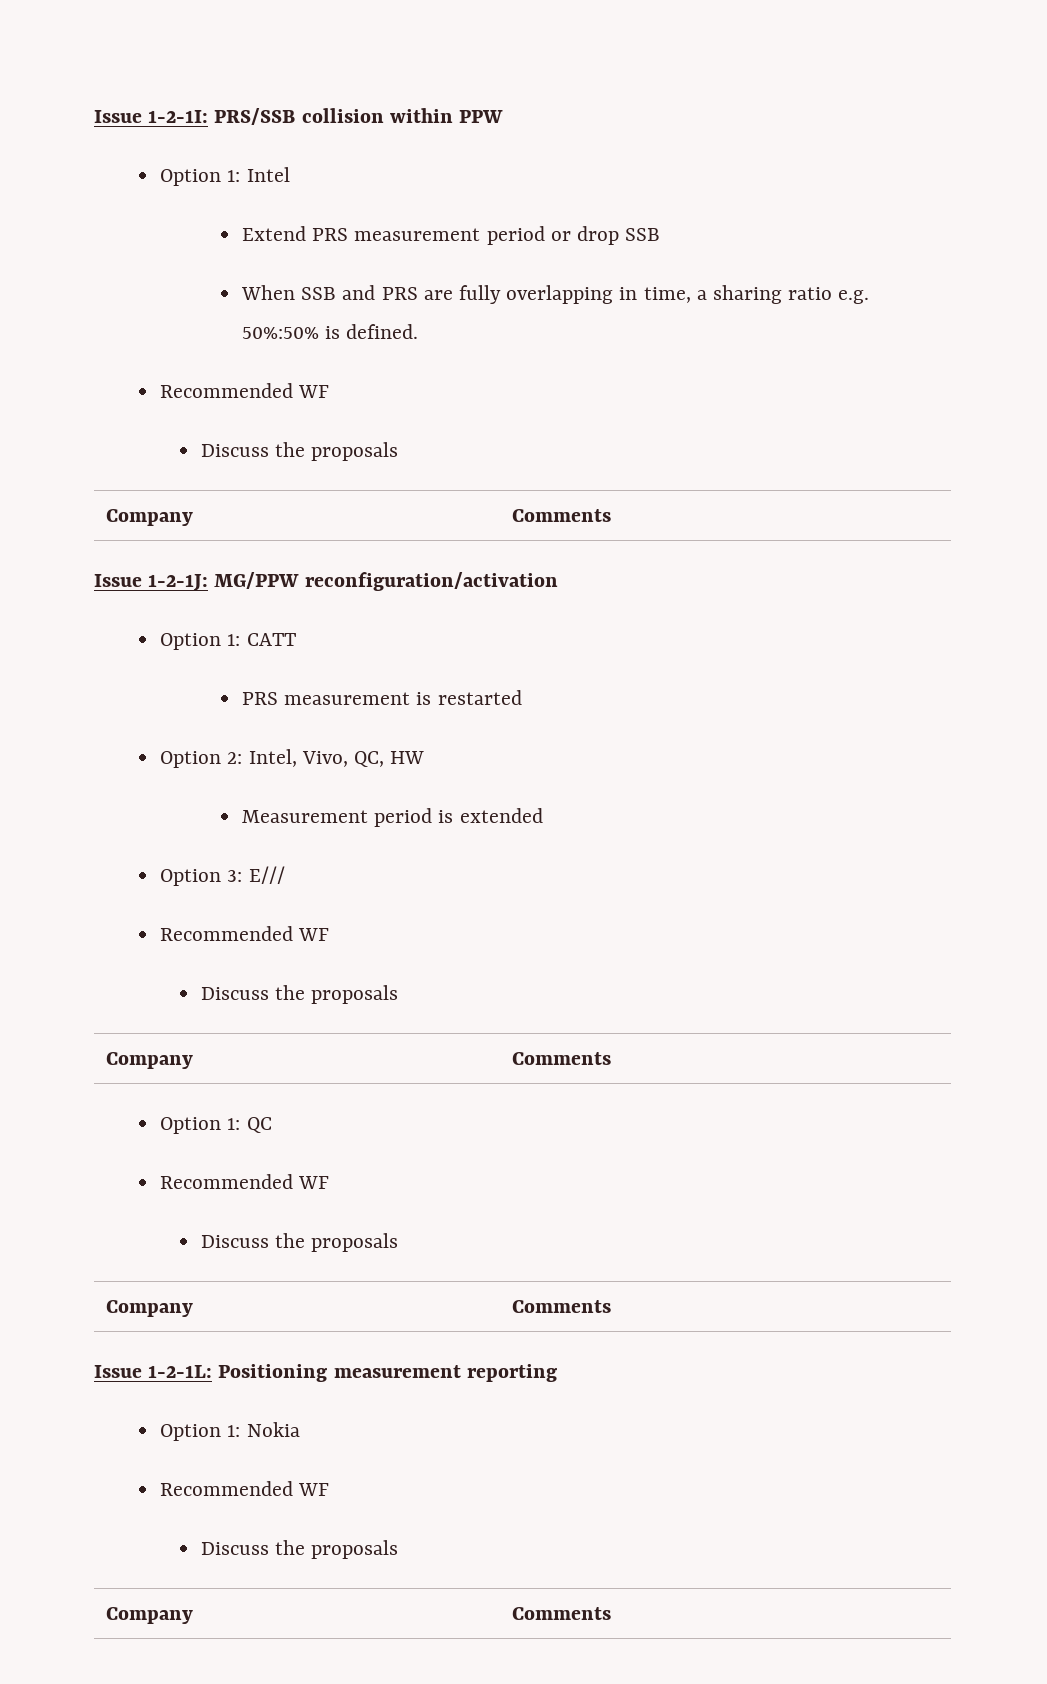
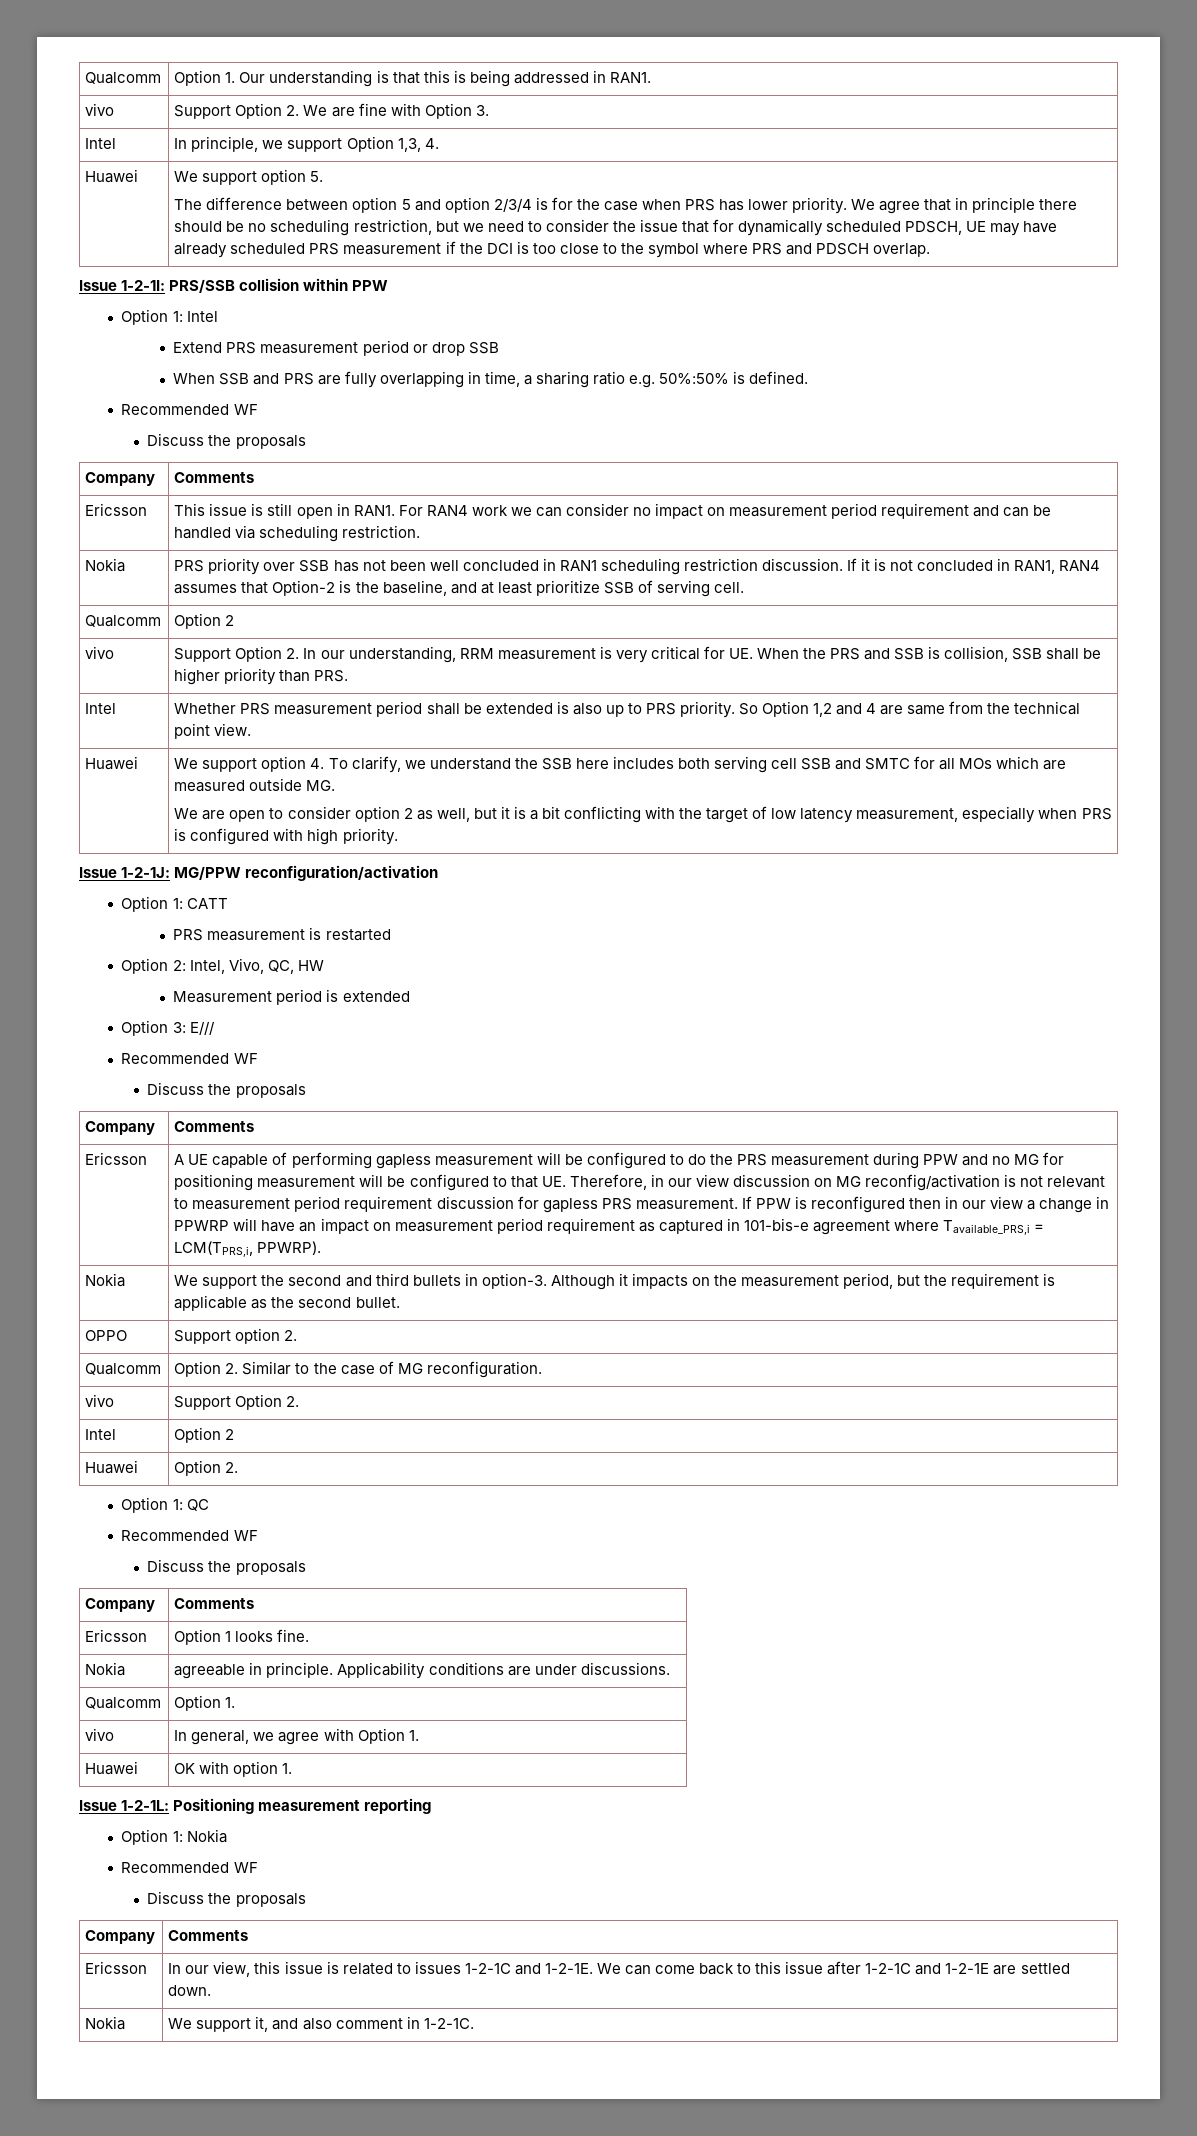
+ Qualcomm | Option 1. Our understanding is that this is being addressed in RAN1.
+ vivo | Support Option 2. We are fine with Option 3.
+ Intel | In principle, we support Option 1,3, 4.
+ Huawei | We support option 5.
+ The difference between option 5 and option 2/3/4 is for the case when PRS has lower priority. We agree that in principle there should be no scheduling restriction, but we need to consider the issue that for dynamically scheduled PDSCH, UE may have already scheduled PRS measurement if the DCI is too close to the symbol where PRS and PDSCH overlap.
+ Ericsson | This issue is still open in RAN1. For RAN4 work we can consider no impact on measurement period requirement and can be handled via scheduling restriction.
+ Nokia | PRS priority over SSB has not been well concluded in RAN1 scheduling restriction discussion. If it is not concluded in RAN1, RAN4 assumes that Option-2 is the baseline, and at least prioritize SSB of serving cell.
+ Qualcomm | Option 2
+ vivo | Support Option 2. In our understanding, RRM measurement is very critical for UE. When the PRS and SSB is collision, SSB shall be higher priority than PRS.
+ Intel | Whether PRS measurement period shall be extended is also up to PRS priority. So Option 1,2 and 4 are same from the technical point view.
+ Huawei | We support option 4. To clarify, we understand the SSB here includes both serving cell SSB and SMTC for all MOs which are measured outside MG.
+ We are open to consider option 2 as well, but it is a bit conflicting with the target of low latency measurement, especially when PRS is configured with high priority.
+ Ericsson | A UE capable of performing gapless measurement will be configured to do the PRS measurement during PPW and no MG for positioning measurement will be configured to that UE. Therefore, in our view discussion on MG reconfig/activation is not relevant to measurement period requirement discussion for gapless PRS measurement. If PPW is reconfigured then in our view a change in PPWRP will have an impact on measurement period requirement as captured in 101-bis-e agreement where Tavailable_PRS,i = LCM(TPRS,i, PPWRP).
+ Nokia | We support the second and third bullets in option-3. Although it impacts on the measurement period, but the requirement is applicable as the second bullet.
+ OPPO | Support option 2.
+ Qualcomm | Option 2. Similar to the case of MG reconfiguration.
+ vivo | Support Option 2.
+ Intel | Option 2
+ Huawei | Option 2.
+ Ericsson | Option 1 looks fine.
+ Nokia | agreeable in principle. Applicability conditions are under discussions.
+ Qualcomm | Option 1.
+ vivo | In general, we agree with Option 1.
+ Huawei | OK with option 1.
+ Ericsson | In our view, this issue is related to issues 1-2-1C and 1-2-1E. We can come back to this issue after 1-2-1C and 1-2-1E are settled down.
+ Nokia | We support it, and also comment in 1-2-1C.

